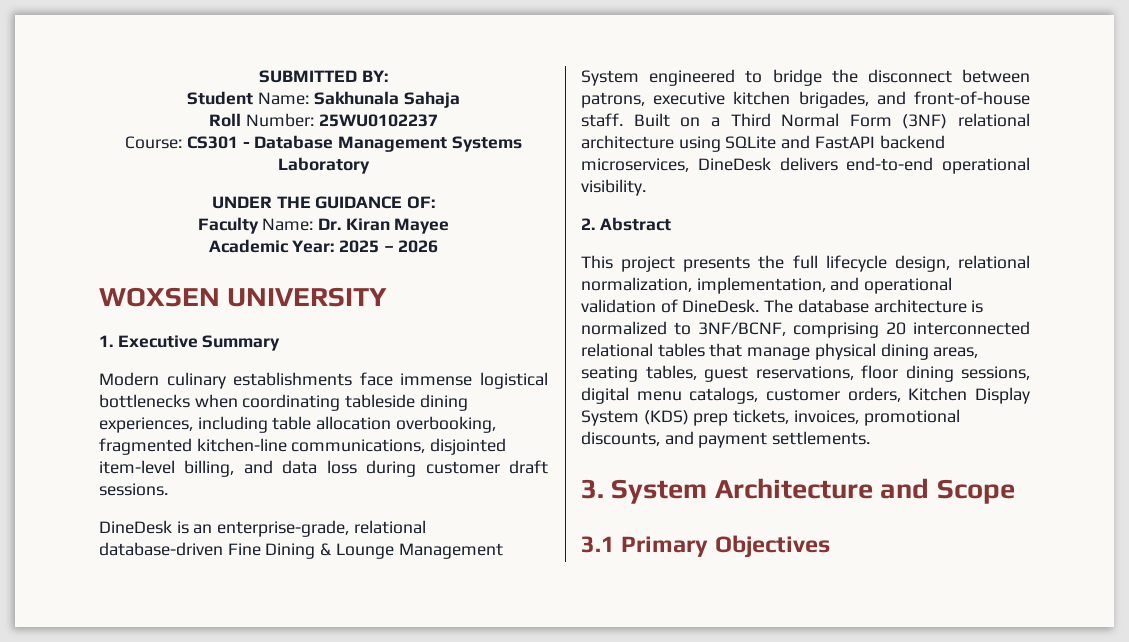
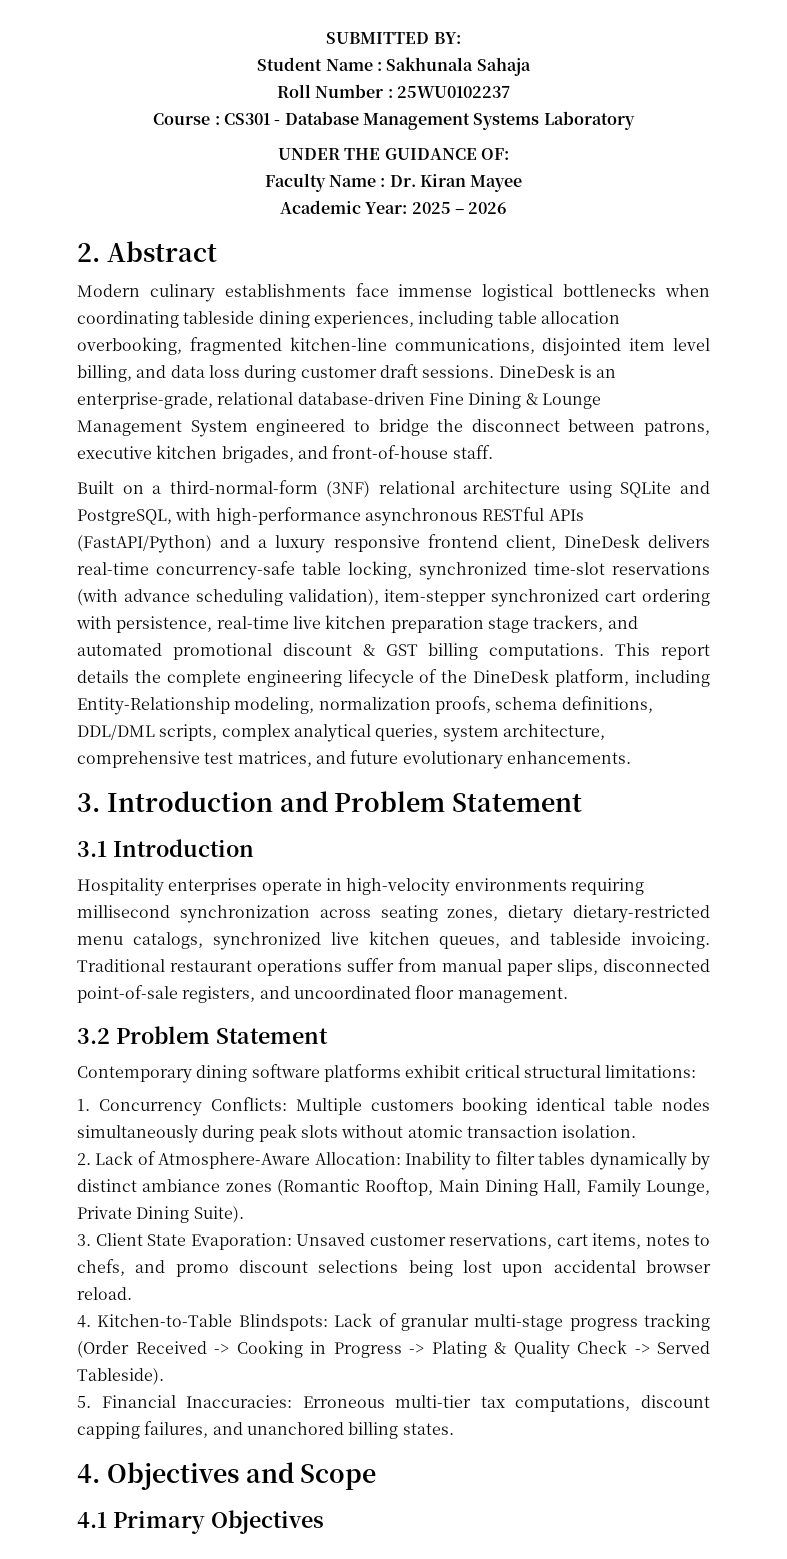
- Student Name: Sakhunala Sahaja
+ Student Name : Sakhunala Sahaja
- Roll Number: 25WU0102237
+ Roll Number : 25WU0102237
- Course: CS301 - Database Management Systems Laboratory
+ Course : CS301 - Database Management Systems Laboratory
- Faculty Name: Dr. Kiran Mayee
+ Faculty Name : Dr. Kiran Mayee
- WOXSEN UNIVERSITY
- 1. Executive Summary
+ 2. Abstract
- Modern culinary establishments face immense logistical bottlenecks when coordinating tableside dining experiences, including table allocation overbooking, fragmented kitchen-line communications, disjointed item-level billing, and data loss during customer draft sessions.
- DineDesk is an enterprise-grade, relational database-driven Fine Dining & Lounge Management System engineered to bridge the disconnect between patrons, executive kitchen brigades, and front-of-house staff. Built on a Third Normal Form (3NF) relational architecture using SQLite and FastAPI backend microservices, DineDesk delivers end-to-end operational visibility.
- 2. Abstract
- This project presents the full lifecycle design, relational normalization, implementation, and operational validation of DineDesk. The database architecture is normalized to 3NF/BCNF, comprising 20 interconnected relational tables that manage physical dining areas, seating tables, guest reservations, floor dining sessions, digital menu catalogs, customer orders, Kitchen Display System (KDS) prep tickets, invoices, promotional discounts, and payment settlements.
- 3. System Architecture and Scope
+ Modern culinary establishments face immense logistical bottlenecks when coordinating tableside dining experiences, including table allocation overbooking, fragmented kitchen-line communications, disjointed item level billing, and data loss during customer draft sessions. DineDesk is an enterprise-grade, relational database-driven Fine Dining & Lounge Management System engineered to bridge the disconnect between patrons, executive kitchen brigades, and front-of-house staff.
+ Built on a third-normal-form (3NF) relational architecture using SQLite and PostgreSQL, with high-performance asynchronous RESTful APIs (FastAPI/Python) and a luxury responsive frontend client, DineDesk delivers real-time concurrency-safe table locking, synchronized time-slot reservations (with advance scheduling validation), item-stepper synchronized cart ordering with persistence, real-time live kitchen preparation stage trackers, and automated promotional discount & GST billing computations. This report details the complete engineering lifecycle of the DineDesk platform, including Entity-Relationship modeling, normalization proofs, schema definitions, DDL/DML scripts, complex analytical queries, system architecture, comprehensive test matrices, and future evolutionary enhancements.
+ 3. Introduction and Problem Statement
+ 3.1 Introduction
+ Hospitality enterprises operate in high-velocity environments requiring millisecond synchronization across seating zones, dietary dietary-restricted menu catalogs, synchronized live kitchen queues, and tableside invoicing. Traditional restaurant operations suffer from manual paper slips, disconnected point-of-sale registers, and uncoordinated floor management.
+ 3.2 Problem Statement
+ Contemporary dining software platforms exhibit critical structural limitations:
+ 1. Concurrency Conflicts: Multiple customers booking identical table nodes simultaneously during peak slots without atomic transaction isolation.
+ 2. Lack of Atmosphere-Aware Allocation: Inability to filter tables dynamically by distinct ambiance zones (Romantic Rooftop, Main Dining Hall, Family Lounge, Private Dining Suite).
+ 3. Client State Evaporation: Unsaved customer reservations, cart items, notes to chefs, and promo discount selections being lost upon accidental browser reload.
+ 4. Kitchen-to-Table Blindspots: Lack of granular multi-stage progress tracking (Order Received -> Cooking in Progress -> Plating & Quality Check -> Served Tableside).
+ 5. Financial Inaccuracies: Erroneous multi-tier tax computations, discount capping failures, and unanchored billing states.
+ 4. Objectives and Scope
- 3.1 Primary Objectives
+ 4.1 Primary Objectives

